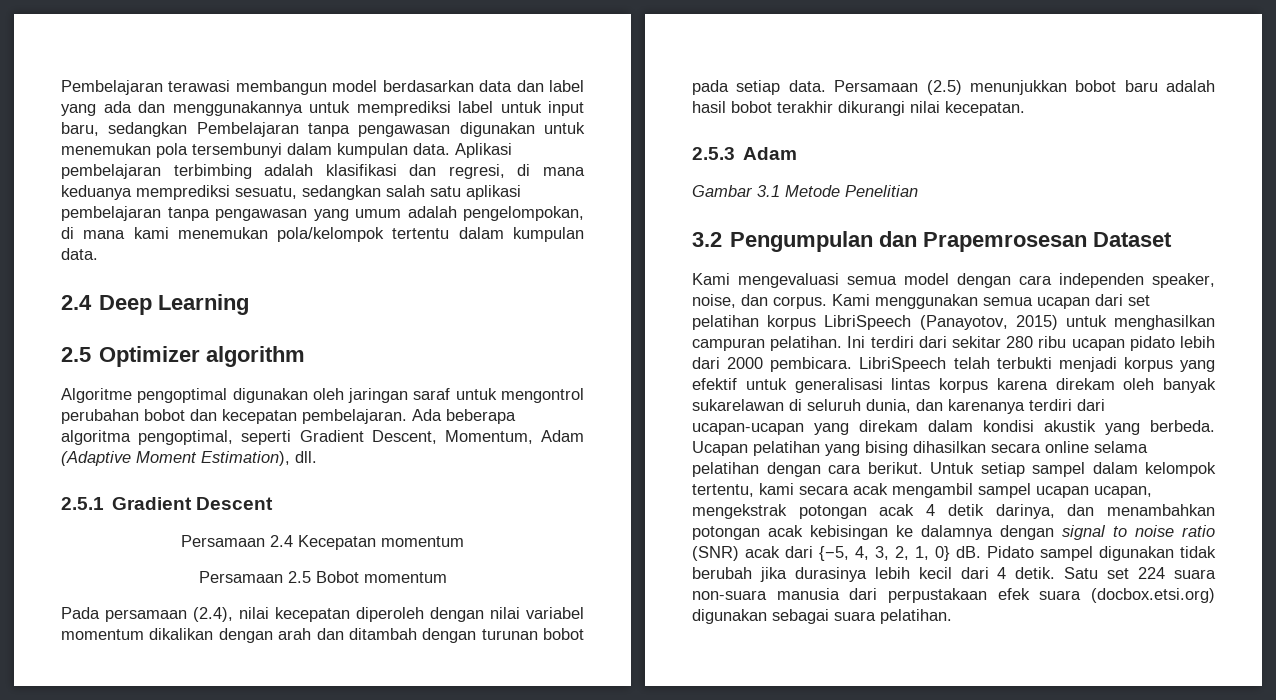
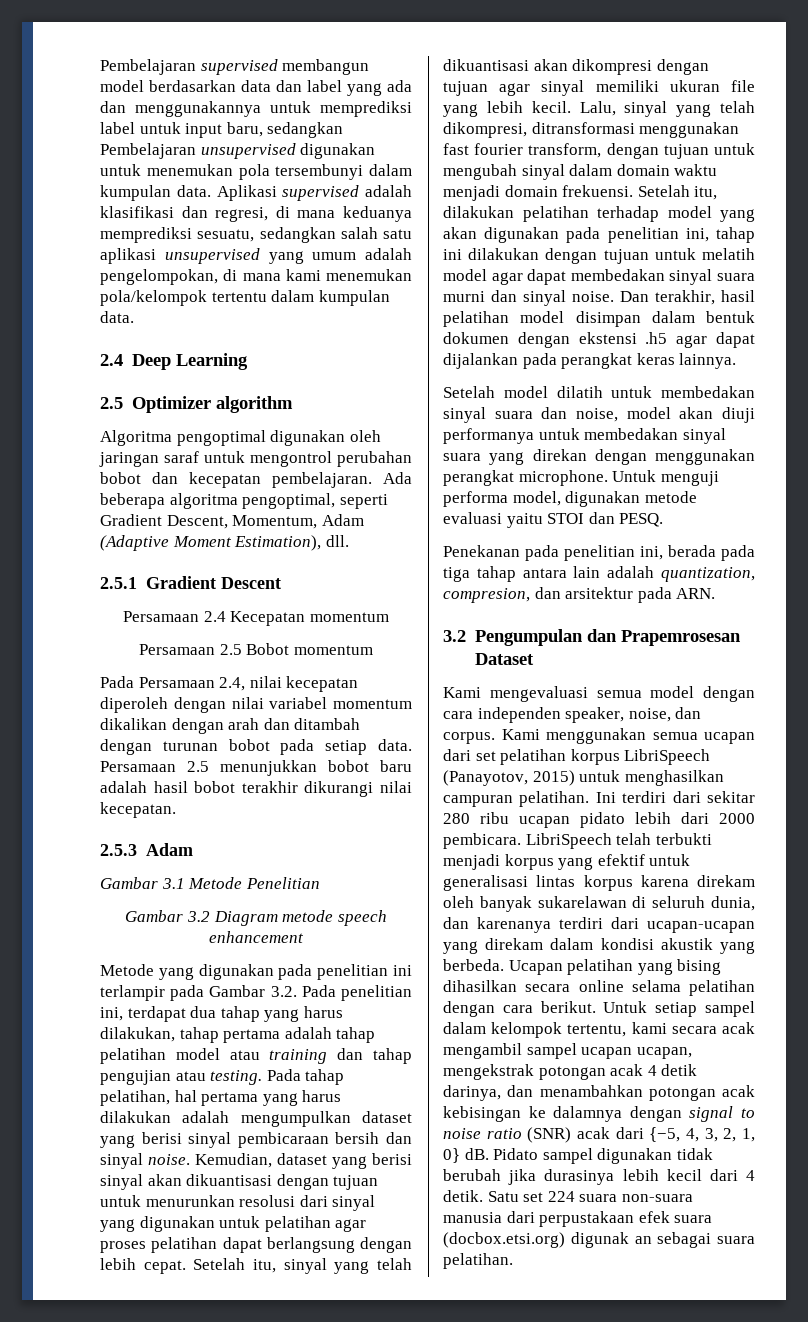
- Pembelajaran terawasi membangun model berdasarkan data dan label yang ada dan menggunakannya untuk memprediksi label untuk input baru, sedangkan Pembelajaran tanpa pengawasan digunakan untuk menemukan pola tersembunyi dalam kumpulan data.
+ Pembelajaran supervised membangun model berdasarkan data dan label yang ada dan menggunakannya untuk memprediksi label untuk input baru, sedangkan Pembelajaran unsupervised digunakan untuk menemukan pola tersembunyi dalam kumpulan data.
- Aplikasi pembelajaran terbimbing adalah klasifikasi dan regresi, di mana keduanya memprediksi sesuatu, sedangkan salah satu aplikasi pembelajaran tanpa pengawasan yang umum adalah pengelompokan, di mana kami menemukan pola/kelompok tertentu dalam kumpulan data.
+ Aplikasi supervised adalah klasifikasi dan regresi, di mana keduanya memprediksi sesuatu, sedangkan salah satu aplikasi unsupervised yang umum adalah pengelompokan, di mana kami menemukan pola/kelompok tertentu dalam kumpulan data.
- Algoritme pengoptimal digunakan oleh jaringan saraf untuk mengontrol perubahan bobot dan kecepatan pembelajaran.
+ Algoritma pengoptimal digunakan oleh jaringan saraf untuk mengontrol perubahan bobot dan kecepatan pembelajaran.
- Pada persamaan (2.4), nilai kecepatan diperoleh dengan nilai variabel momentum dikalikan dengan arah dan ditambah dengan turunan bobot pada setiap data.
+ Pada Persamaan 2.4, nilai kecepatan diperoleh dengan nilai variabel momentum dikalikan dengan arah dan ditambah dengan turunan bobot pada setiap data.
- Persamaan (2.5) menunjukkan bobot baru adalah hasil bobot terakhir dikurangi nilai kecepatan.
+ Persamaan 2.5 menunjukkan bobot baru adalah hasil bobot terakhir dikurangi nilai kecepatan.
+ Gambar 3.2 Diagram metode speech enhancement
+ Metode yang digunakan pada penelitian ini terlampir pada Gambar 3.2. Pada penelitian ini, terdapat dua tahap yang harus dilakukan, tahap pertama adalah tahap pelatihan model atau training dan tahap pengujian atau testing. Pada tahap pelatihan, hal pertama yang harus dilakukan adalah mengumpulkan dataset yang berisi sinyal pembicaraan bersih dan sinyal noise. Kemudian, dataset yang berisi sinyal akan dikuantisasi dengan tujuan untuk menurunkan resolusi dari sinyal yang digunakan untuk pelatihan agar proses pelatihan dapat berlangsung dengan lebih cepat. Setelah itu, sinyal yang telah dikuantisasi akan dikompresi dengan tujuan agar sinyal memiliki ukuran file yang lebih kecil. Lalu, sinyal yang telah dikompresi, ditransformasi menggunakan fast fourier transform, dengan tujuan untuk mengubah sinyal dalam domain waktu menjadi domain frekuensi. Setelah itu, dilakukan pelatihan terhadap model yang akan digunakan pada penelitian ini, tahap ini dilakukan dengan tujuan untuk melatih model agar dapat membedakan sinyal suara murni dan sinyal noise. Dan terakhir, hasil pelatihan model disimpan dalam bentuk dokumen dengan ekstensi .h5 agar dapat dijalankan pada perangkat keras lainnya.
+ Setelah model dilatih untuk membedakan sinyal suara dan noise, model akan diuji performanya untuk membedakan sinyal suara yang direkan dengan menggunakan perangkat microphone. Untuk menguji performa model, digunakan metode evaluasi yaitu STOI dan PESQ.
+ Penekanan pada penelitian ini, berada pada tiga tahap antara lain adalah quantization, compresion, dan arsitektur pada ARN.
- Satu set 224 suara non-suara manusia dari perpustakaan efek suara (docbox.etsi.org) digunakan sebagai suara pelatihan.
+ Satu set 224 suara non-suara manusia dari perpustakaan efek suara (docbox.etsi.org) digunak an sebagai suara pelatihan.

